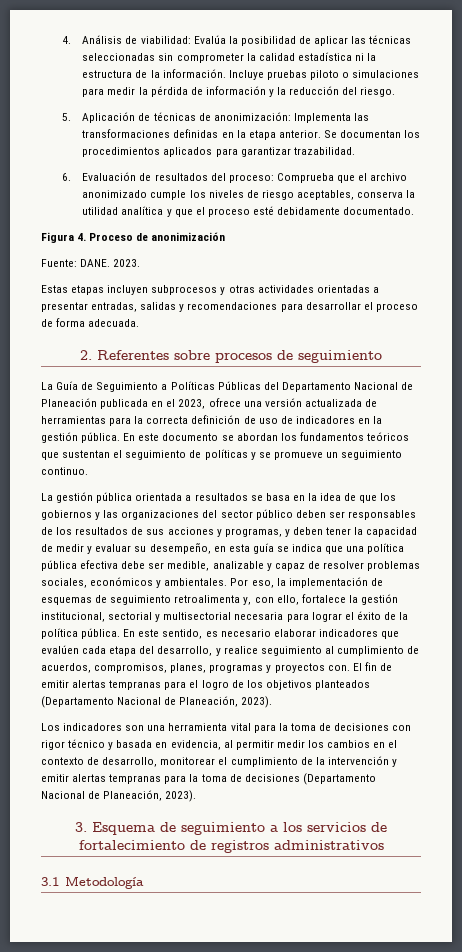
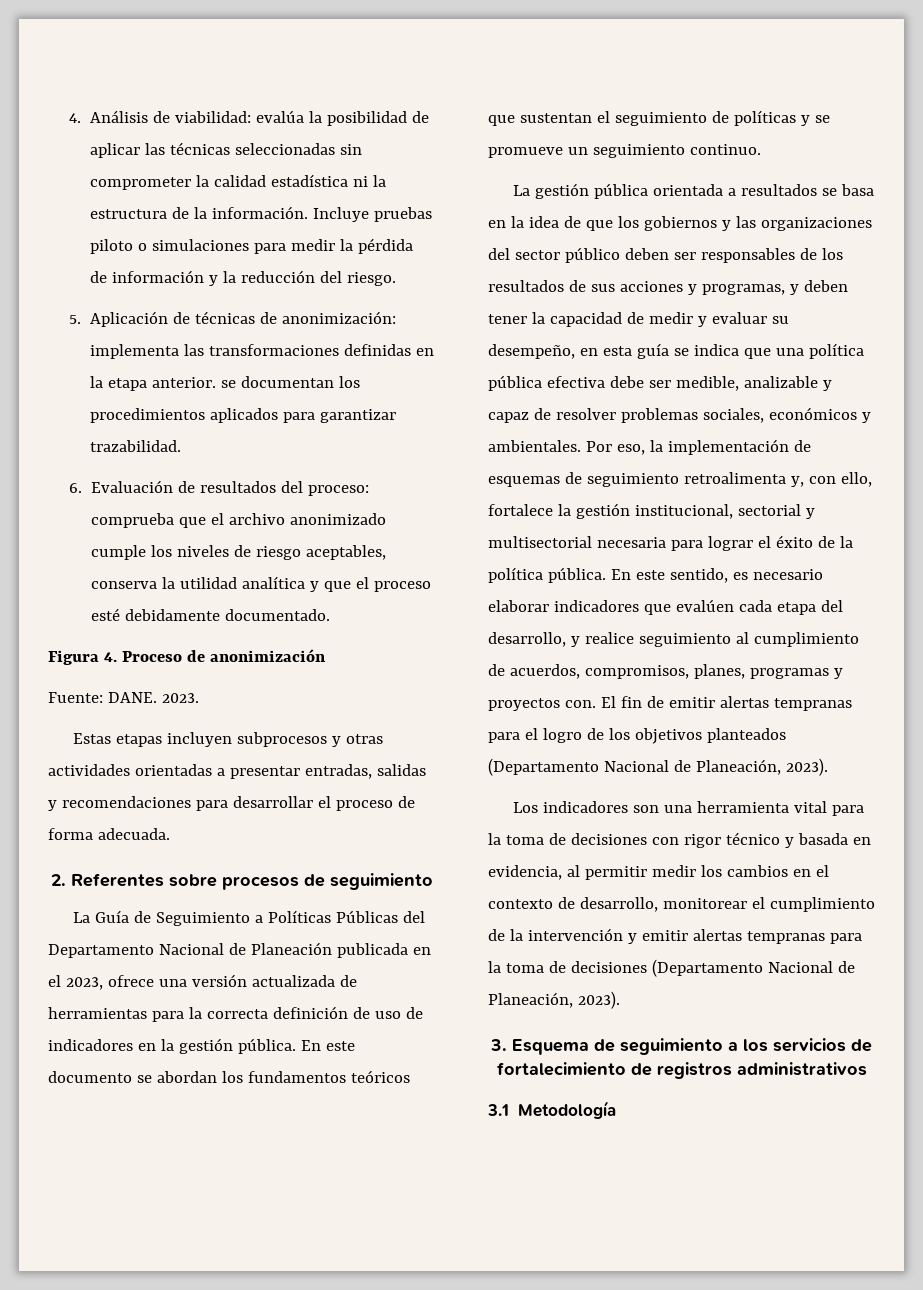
- 4. Análisis de viabilidad: Evalúa la posibilidad de aplicar las técnicas seleccionadas sin comprometer la calidad estadística ni la estructura de la información.
+ 4. Análisis de viabilidad: evalúa la posibilidad de aplicar las técnicas seleccionadas sin comprometer la calidad estadística ni la estructura de la información.
- 5. Aplicación de técnicas de anonimización: Implementa las transformaciones definidas en la etapa anterior. Se documentan los procedimientos aplicados para garantizar trazabilidad.
+ 5. Aplicación de técnicas de anonimización: implementa las transformaciones definidas en la etapa anterior. se documentan los procedimientos aplicados para garantizar trazabilidad.
- 6. Evaluación de resultados del proceso: Comprueba que el archivo anonimizado cumple los niveles de riesgo aceptables, conserva la utilidad analítica y que el proceso esté debidamente documentado.
+ 6. Evaluación de resultados del proceso: comprueba que el archivo anonimizado cumple los niveles de riesgo aceptables, conserva la utilidad analítica y que el proceso esté debidamente documentado.

